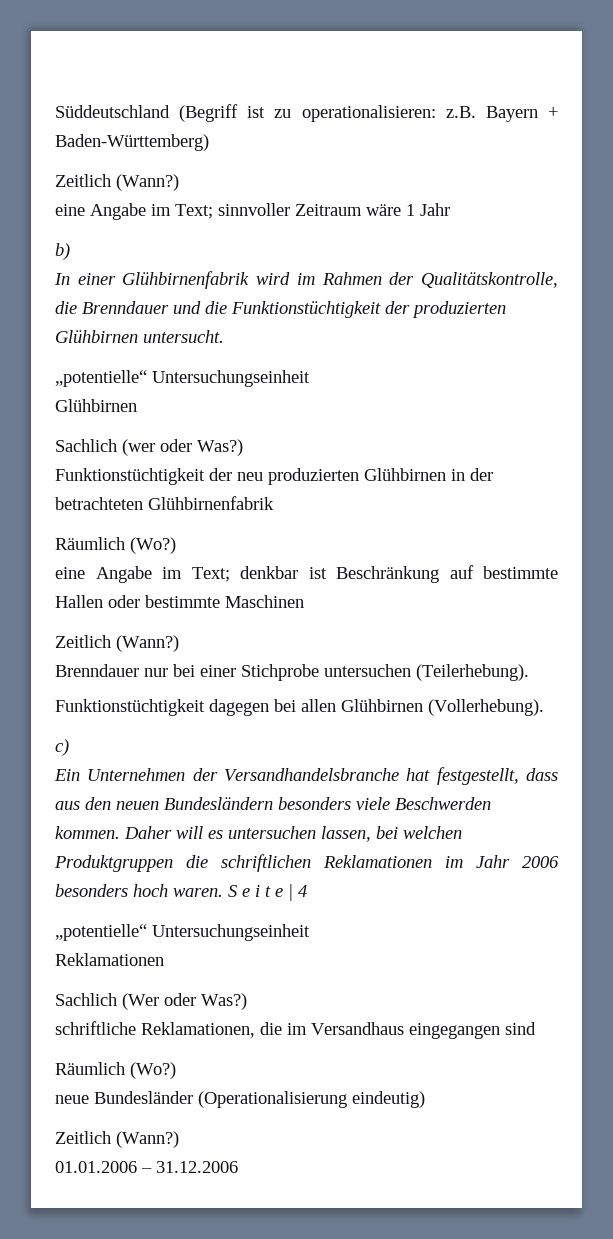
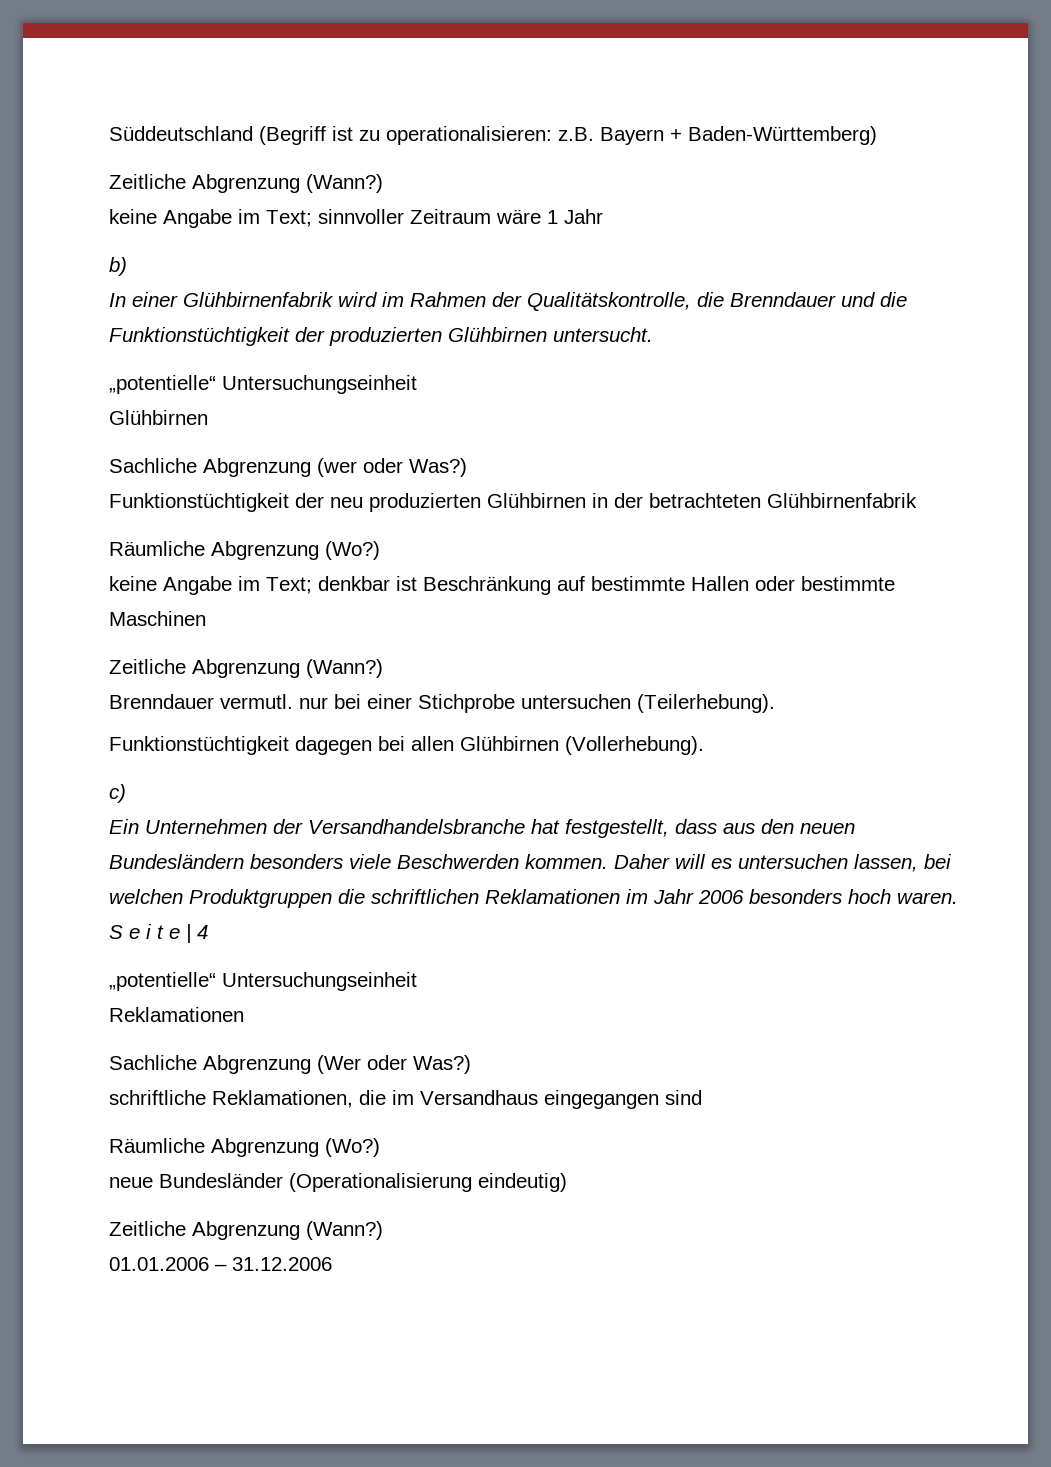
  Süddeutschland (Begriff ist zu operationalisieren: z.B. Bayern + Baden-Württemberg)
- Zeitlich (Wann?)
- eine Angabe im Text; sinnvoller Zeitraum wäre 1 Jahr
+ Zeitliche Abgrenzung (Wann?)
+ keine Angabe im Text; sinnvoller Zeitraum wäre 1 Jahr
- Sachlich (wer oder Was?)
+ Sachliche Abgrenzung (wer oder Was?)
  Funktionstüchtigkeit der neu produzierten Glühbirnen in der betrachteten Glühbirnenfabrik
- Räumlich (Wo?)
- eine Angabe im Text; denkbar ist Beschränkung auf bestimmte Hallen oder bestimmte Maschinen
- Zeitlich (Wann?)
+ Räumliche Abgrenzung (Wo?)
+ keine Angabe im Text; denkbar ist Beschränkung auf bestimmte Hallen oder bestimmte Maschinen
+ Zeitliche Abgrenzung (Wann?)
- Brenndauer nur bei einer Stichprobe untersuchen (Teilerhebung).
+ Brenndauer vermutl. nur bei einer Stichprobe untersuchen (Teilerhebung).
- Sachlich (Wer oder Was?)
+ Sachliche Abgrenzung (Wer oder Was?)
  schriftliche Reklamationen, die im Versandhaus eingegangen sind
- Räumlich (Wo?)
+ Räumliche Abgrenzung (Wo?)
  neue Bundesländer (Operationalisierung eindeutig)
- Zeitlich (Wann?)
+ Zeitliche Abgrenzung (Wann?)

